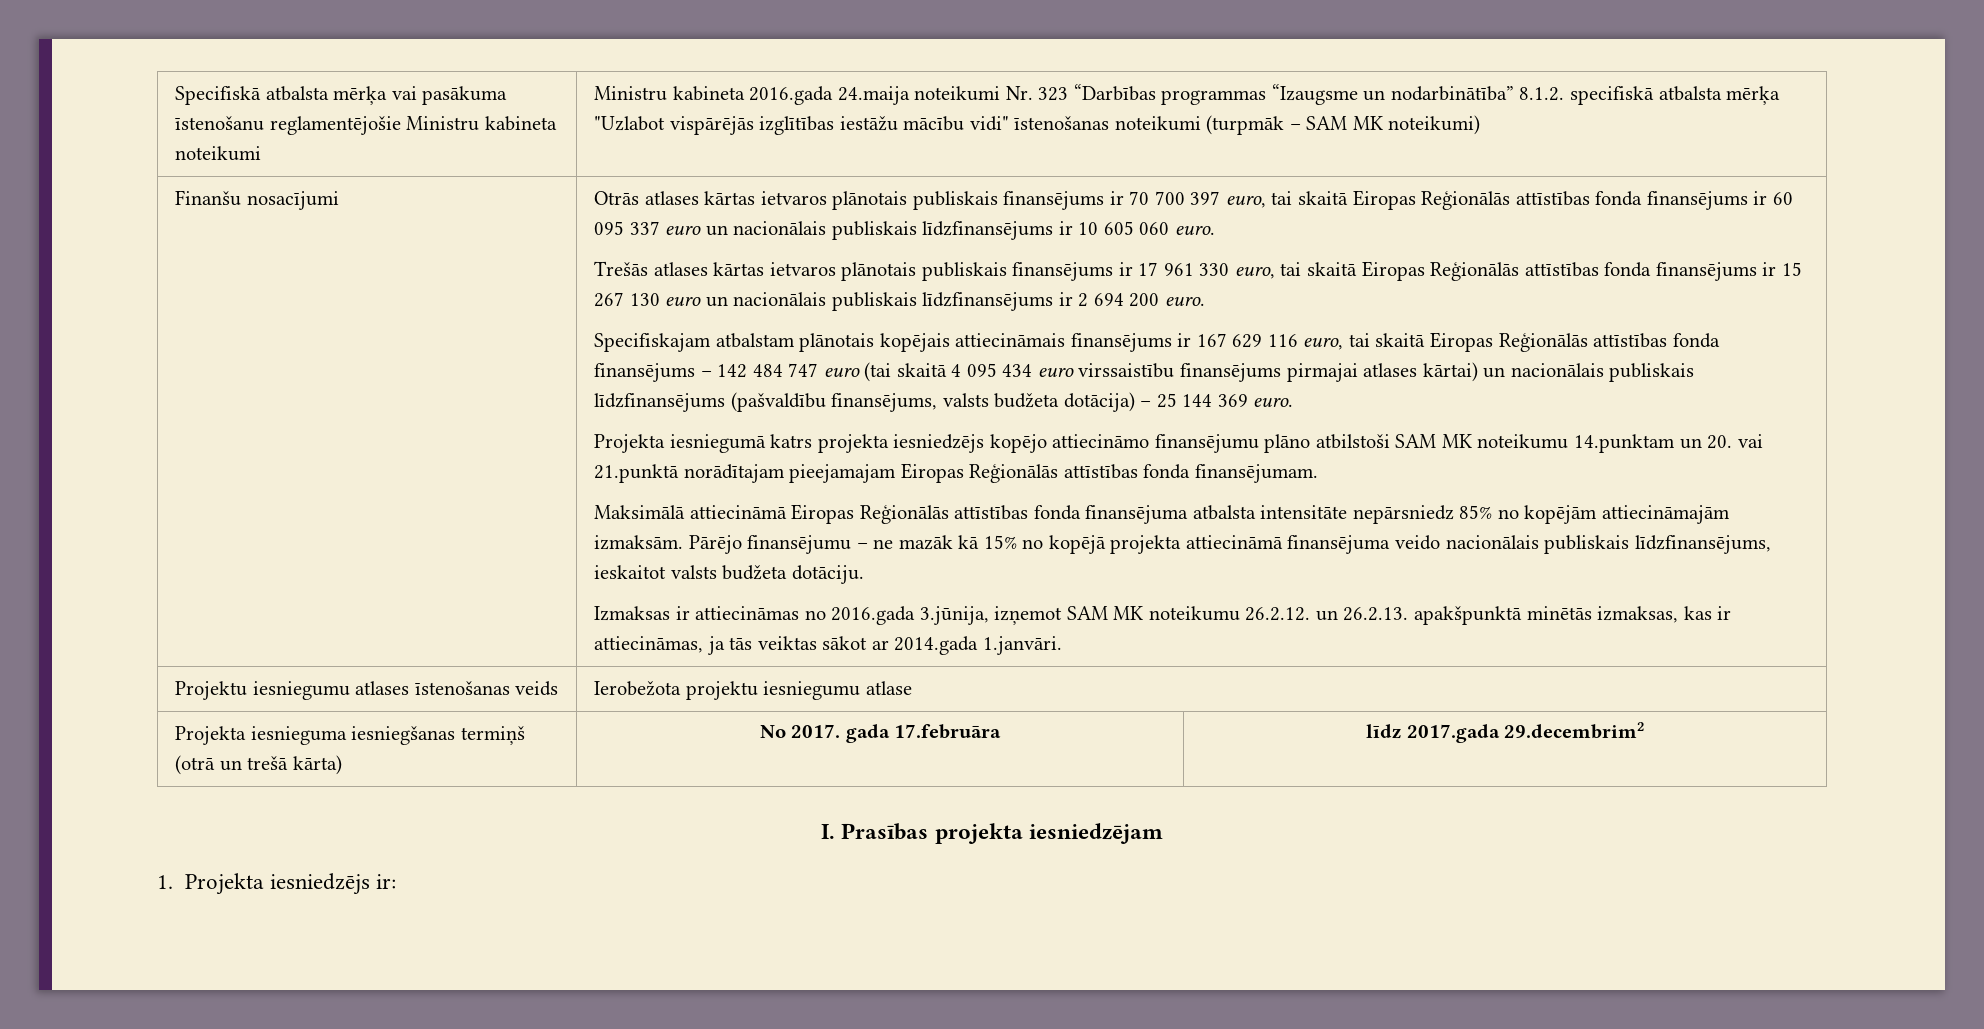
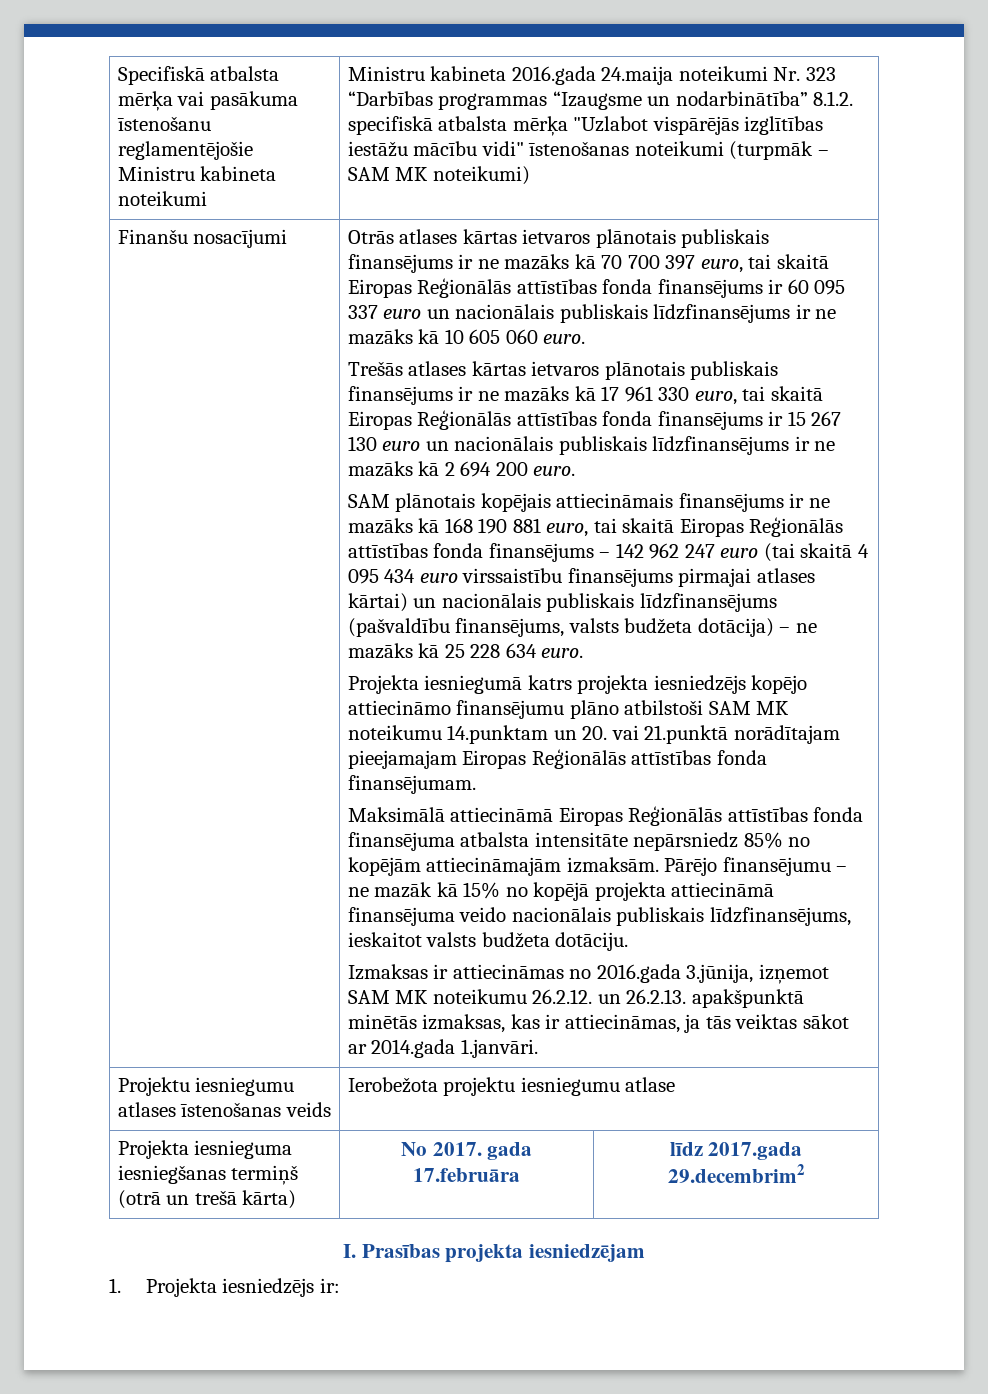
- Otrās atlases kārtas ietvaros plānotais publiskais finansējums ir 70 700 397 euro, tai skaitā Eiropas Reģionālās attīstības fonda finansējums ir 60 095 337 euro un nacionālais publiskais līdzfinansējums ir 10 605 060 euro.
+ Otrās atlases kārtas ietvaros plānotais publiskais finansējums ir ne mazāks kā 70 700 397 euro, tai skaitā Eiropas Reģionālās attīstības fonda finansējums ir 60 095 337 euro un nacionālais publiskais līdzfinansējums ir ne mazāks kā 10 605 060 euro.
- Trešās atlases kārtas ietvaros plānotais publiskais finansējums ir 17 961 330 euro, tai skaitā Eiropas Reģionālās attīstības fonda finansējums ir 15 267 130 euro un nacionālais publiskais līdzfinansējums ir 2 694 200 euro.
+ Trešās atlases kārtas ietvaros plānotais publiskais finansējums ir ne mazāks kā 17 961 330 euro, tai skaitā Eiropas Reģionālās attīstības fonda finansējums ir 15 267 130 euro un nacionālais publiskais līdzfinansējums ir ne mazāks kā 2 694 200 euro.
- Specifiskajam atbalstam plānotais kopējais attiecināmais finansējums ir 167 629 116 euro, tai skaitā Eiropas Reģionālās attīstības fonda finansējums – 142 484 747 euro (tai skaitā 4 095 434 euro virssaistību finansējums pirmajai atlases kārtai) un nacionālais publiskais līdzfinansējums (pašvaldību finansējums, valsts budžeta dotācija) – 25 144 369 euro.
+ SAM plānotais kopējais attiecināmais finansējums ir ne mazāks kā 168 190 881 euro, tai skaitā Eiropas Reģionālās attīstības fonda finansējums – 142 962 247 euro (tai skaitā 4 095 434 euro virssaistību finansējums pirmajai atlases kārtai) un nacionālais publiskais līdzfinansējums (pašvaldību finansējums, valsts budžeta dotācija) – ne mazāks kā 25 228 634 euro.

